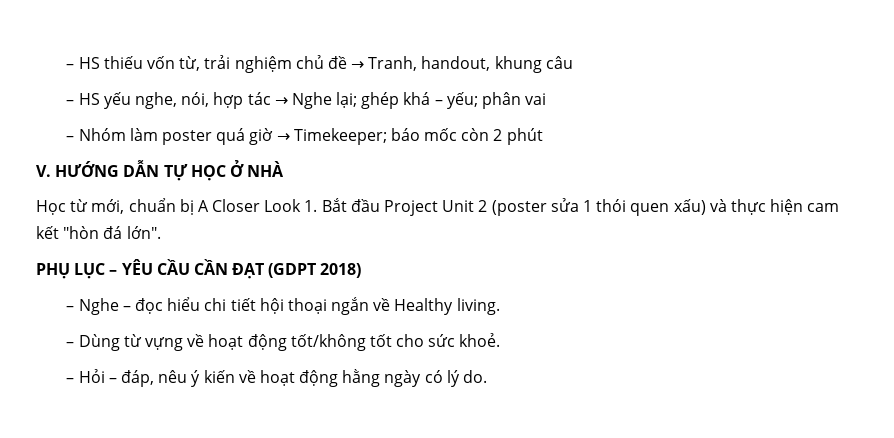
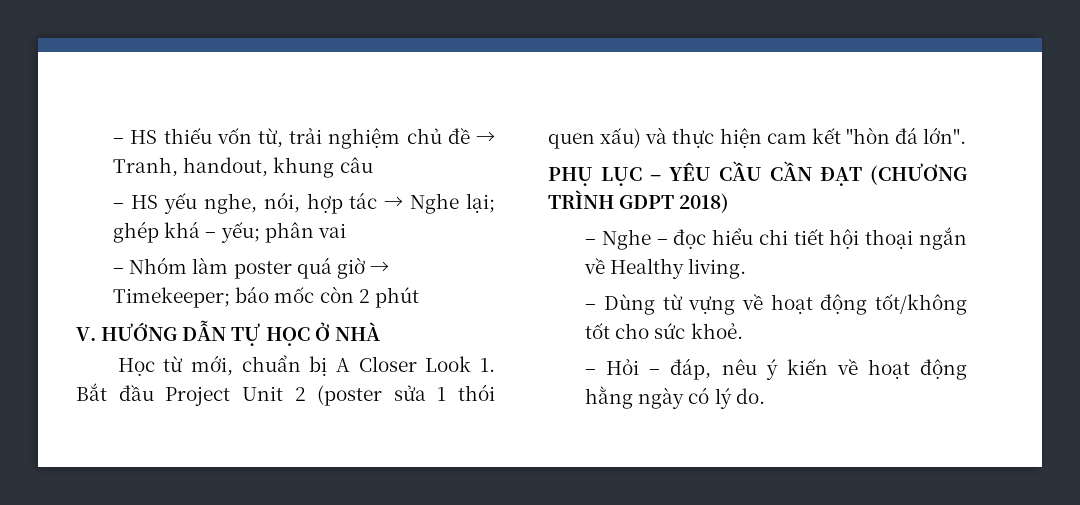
- PHỤ LỤC – YÊU CẦU CẦN ĐẠT (GDPT 2018)
+ PHỤ LỤC – YÊU CẦU CẦN ĐẠT (CHƯƠNG TRÌNH GDPT 2018)

